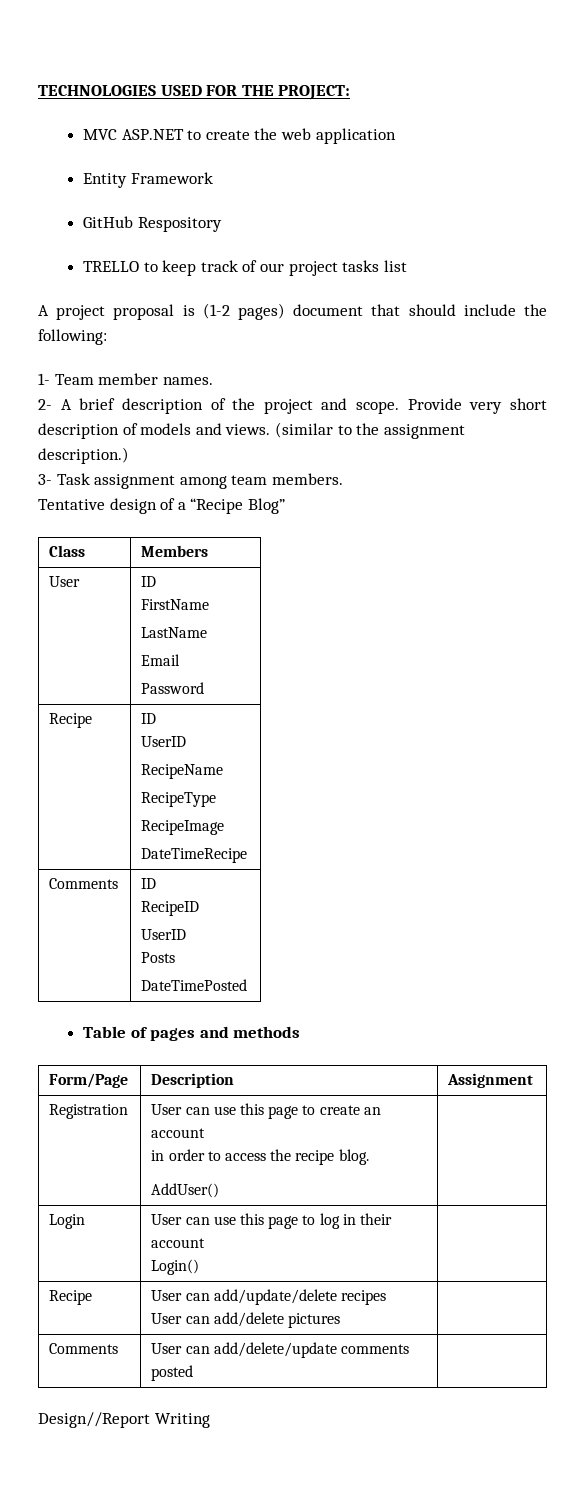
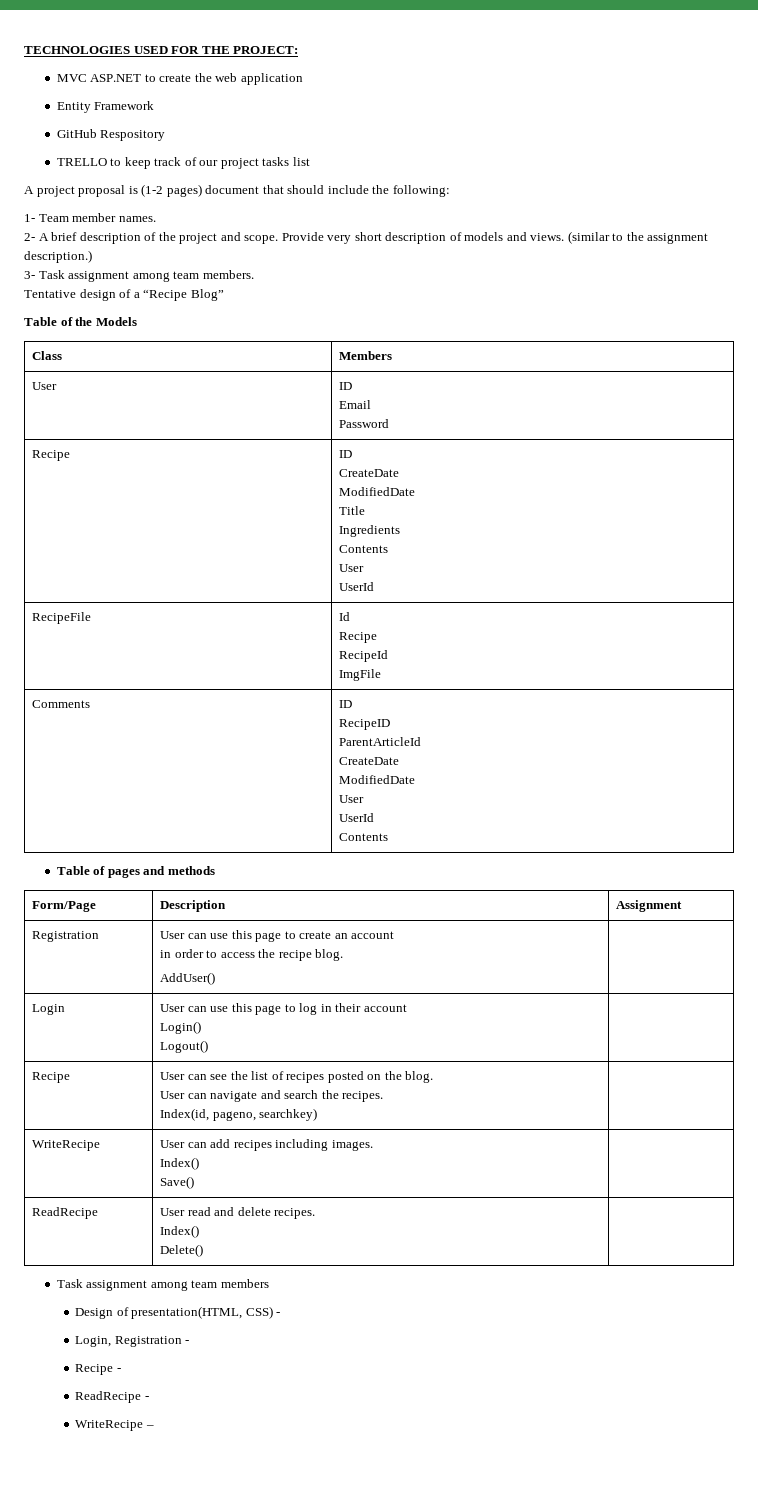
+ Table of the Models
  User | ID
- FirstName
- LastName
  Recipe | ID
- UserID
- RecipeName
- RecipeType
- RecipeImage
- DateTimeRecipe
+ CreateDate
+ ModifiedDate
+ Title
+ Ingredients
+ Contents
+ User
+ UserId
+ RecipeFile | Id
+ Recipe
+ RecipeId
+ ImgFile
  Comments | ID
  RecipeID
- UserID
- Posts
- DateTimePosted
+ ParentArticleId
+ CreateDate
+ ModifiedDate
+ User
+ UserId
+ Contents
  Login | User can use this page to log in their account
- Login() |
+ Login()
+ Logout() |
- Recipe | User can add/update/delete recipes
- User can add/delete pictures |
- Comments | User can add/delete/update comments posted |
- Design//Report Writing
+ Recipe | User can see the list of recipes posted on the blog.
+ User can navigate and search the recipes.
+ Index(id, pageno, searchkey) |
+ WriteRecipe | User can add recipes including images.
+ Index()
+ Save() |
+ ReadRecipe | User read and delete recipes.
+ Index()
+ Delete() |
+ Task assignment among team members
+ Design of presentation(HTML, CSS) -
+ Login, Registration -
+ Recipe -
+ ReadRecipe -
+ WriteRecipe –

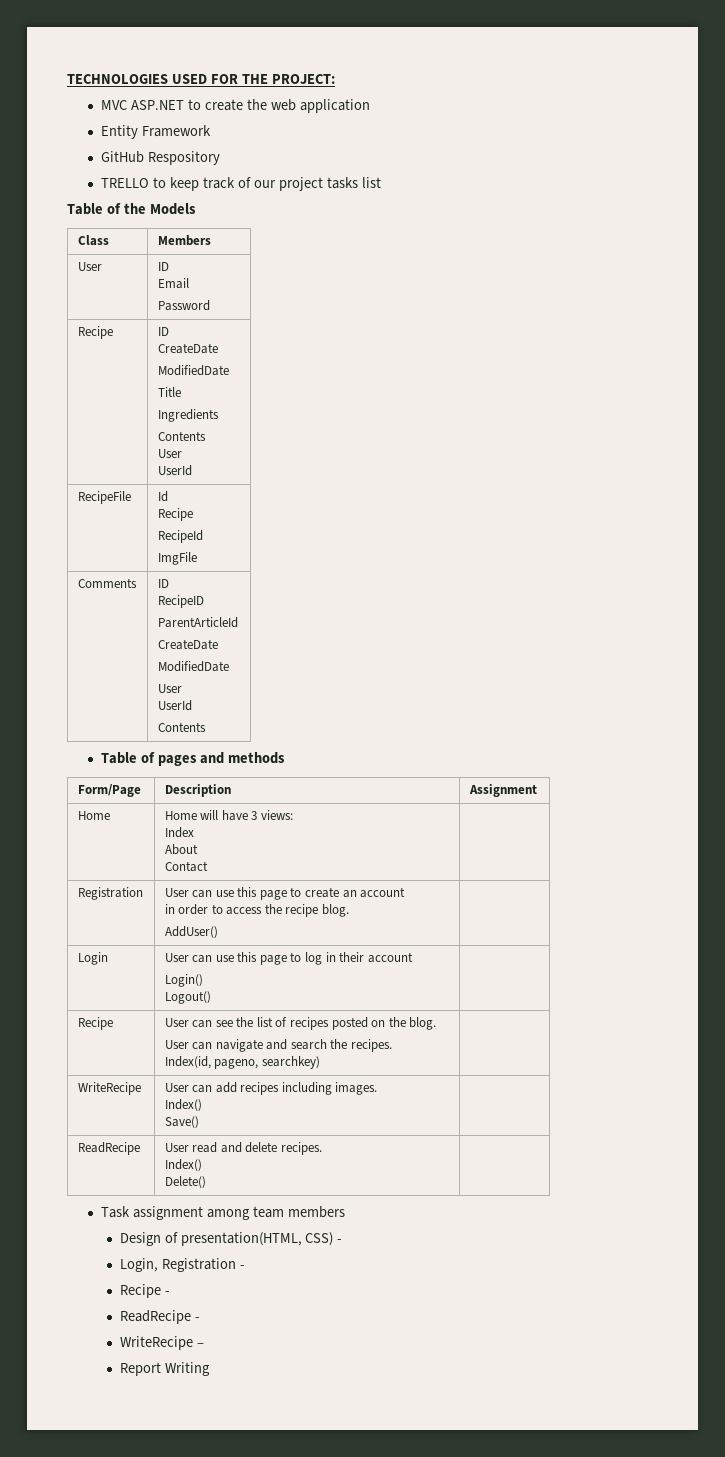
- A project proposal is (1-2 pages) document that should include the following:
- 1- Team member names.
- 2- A brief description of the project and scope. Provide very short description of models and views. (similar to the assignment description.)
- 3- Task assignment among team members.
- Tentative design of a “Recipe Blog”
+ Home | Home will have 3 views:
+ Index
+ About
+ Contact |
+ Report Writing

